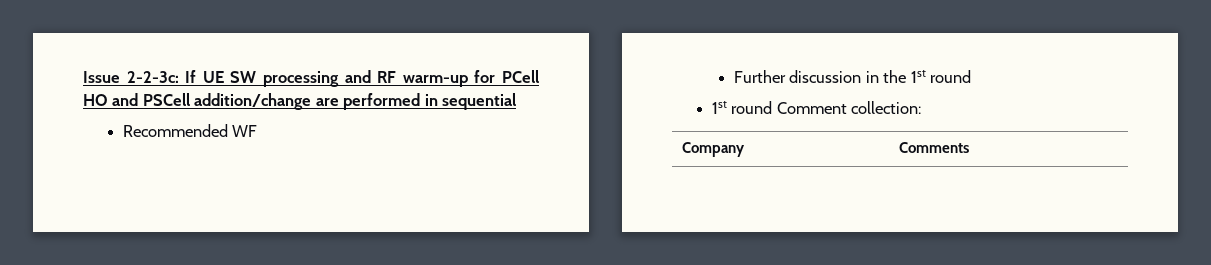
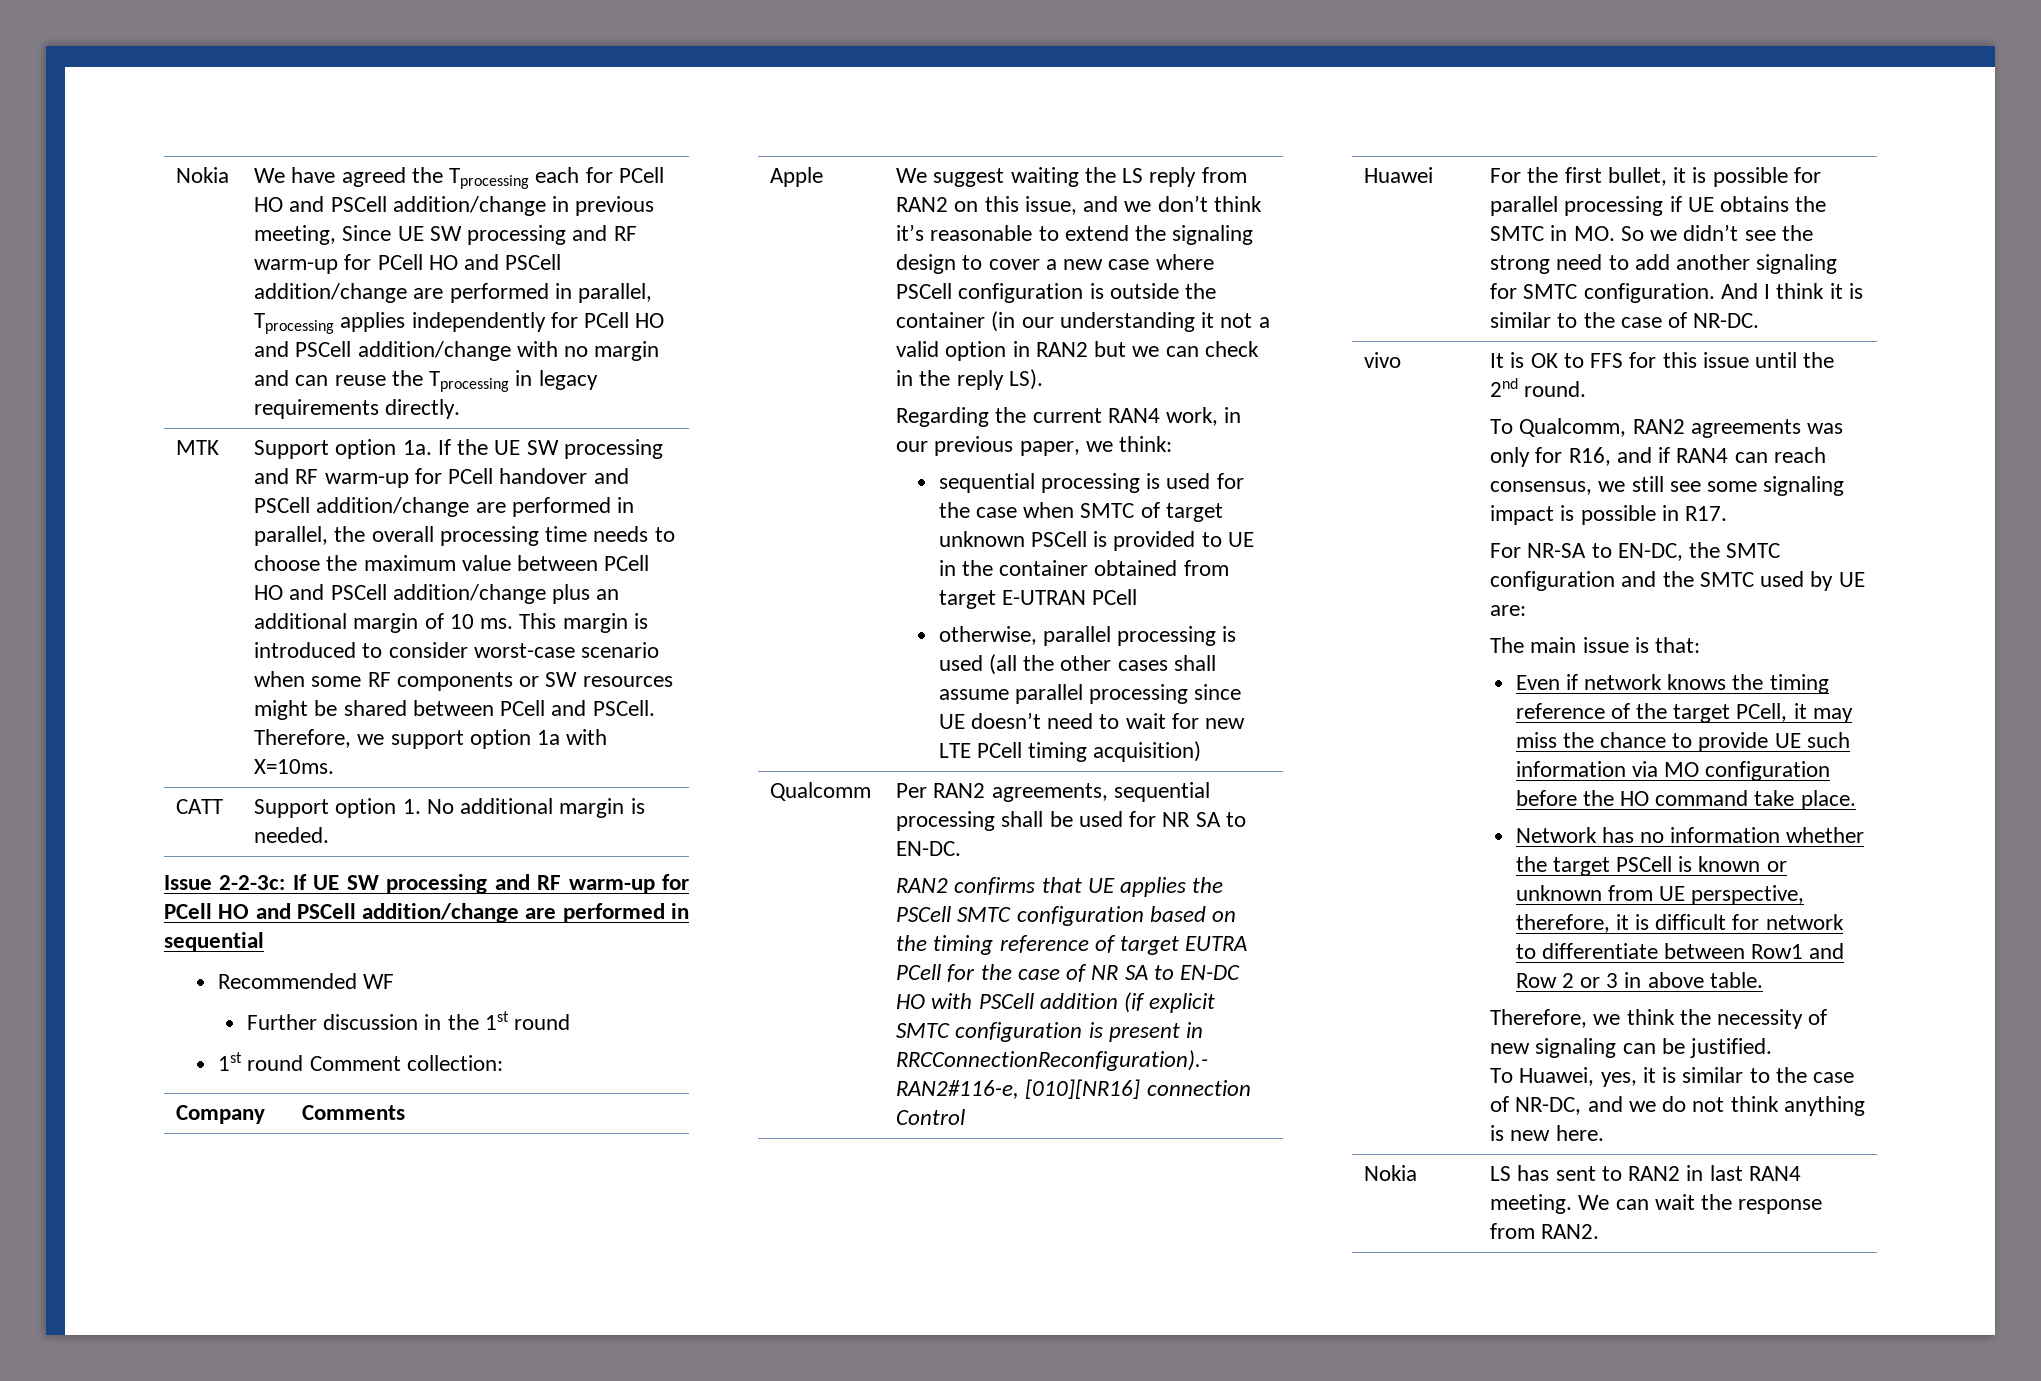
+ Nokia | We have agreed the Tprocessing each for PCell HO and PSCell addition/change in previous meeting, Since UE SW processing and RF warm-up for PCell HO and PSCell addition/change are performed in parallel, Tprocessing applies independently for PCell HO and PSCell addition/change with no margin and can reuse the Tprocessing in legacy requirements directly.
+ MTK | Support option 1a. If the UE SW processing and RF warm-up for PCell handover and PSCell addition/change are performed in parallel, the overall processing time needs to choose the maximum value between PCell HO and PSCell addition/change plus an additional margin of 10 ms. This margin is introduced to consider worst-case scenario when some RF components or SW resources might be shared between PCell and PSCell. Therefore, we support option 1a with X=10ms.
+ CATT | Support option 1. No additional margin is needed.
+ Apple | We suggest waiting the LS reply from RAN2 on this issue, and we don’t think it’s reasonable to extend the signaling design to cover a new case where PSCell configuration is outside the container (in our understanding it not a valid option in RAN2 but we can check in the reply LS).
+ Regarding the current RAN4 work, in our previous paper, we think:
+ sequential processing is used for the case when SMTC of target unknown PSCell is provided to UE in the container obtained from target E-UTRAN PCell
+ otherwise, parallel processing is used (all the other cases shall assume parallel processing since UE doesn’t need to wait for new LTE PCell timing acquisition)
+ Qualcomm | Per RAN2 agreements, sequential processing shall be used for NR SA to EN-DC.
+ RAN2 confirms that UE applies the PSCell SMTC configuration based on the timing reference of target EUTRA PCell for the case of NR SA to EN-DC HO with PSCell addition (if explicit SMTC configuration is present in RRCConnectionReconfiguration).- RAN2#116-e, [010][NR16] connection Control
+ Huawei | For the first bullet, it is possible for parallel processing if UE obtains the SMTC in MO. So we didn’t see the strong need to add another signaling for SMTC configuration. And I think it is similar to the case of NR-DC.
+ vivo | It is OK to FFS for this issue until the 2nd round.
+ To Qualcomm, RAN2 agreements was only for R16, and if RAN4 can reach consensus, we still see some signaling impact is possible in R17.
+ For NR-SA to EN-DC, the SMTC configuration and the SMTC used by UE are:
+ The main issue is that:
+ Even if network knows the timing reference of the target PCell, it may miss the chance to provide UE such information via MO configuration before the HO command take place.
+ Network has no information whether the target PSCell is known or unknown from UE perspective, therefore, it is difficult for network to differentiate between Row1 and Row 2 or 3 in above table.
+ Therefore, we think the necessity of new signaling can be justified.
+ To Huawei, yes, it is similar to the case of NR-DC, and we do not think anything is new here.
+ Nokia | LS has sent to RAN2 in last RAN4 meeting. We can wait the response from RAN2.

